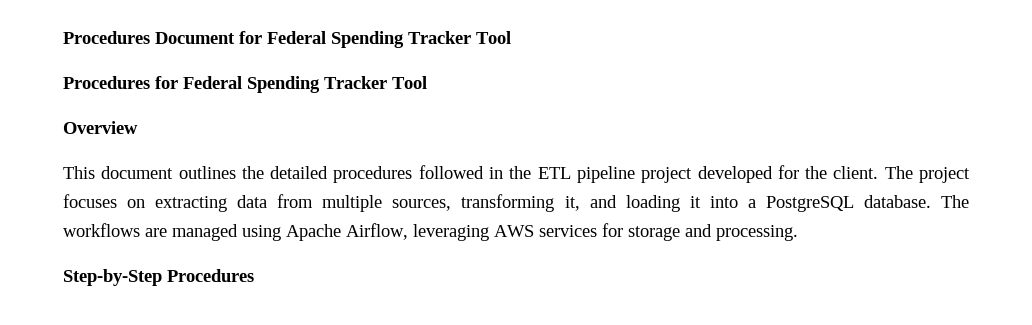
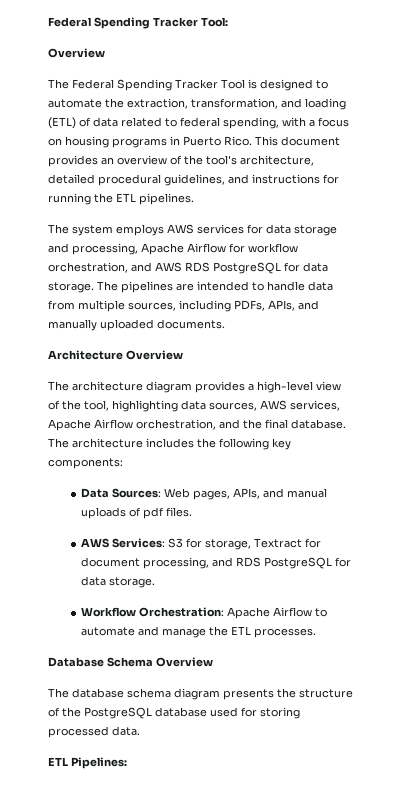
- Procedures Document for Federal Spending Tracker Tool
- Procedures for Federal Spending Tracker Tool
+ Federal Spending Tracker Tool:
  Overview
- This document outlines the detailed procedures followed in the ETL pipeline project developed for the client. The project focuses on extracting data from multiple sources, transforming it, and loading it into a PostgreSQL database. The workflows are managed using Apache Airflow, leveraging AWS services for storage and processing.
- Step-by-Step Procedures
+ The Federal Spending Tracker Tool is designed to automate the extraction, transformation, and loading (ETL) of data related to federal spending, with a focus on housing programs in Puerto Rico. This document provides an overview of the tool's architecture, detailed procedural guidelines, and instructions for running the ETL pipelines.
+ The system employs AWS services for data storage and processing, Apache Airflow for workflow orchestration, and AWS RDS PostgreSQL for data storage. The pipelines are intended to handle data from multiple sources, including PDFs, APIs, and manually uploaded documents.
+ Architecture Overview
+ The architecture diagram provides a high-level view of the tool, highlighting data sources, AWS services, Apache Airflow orchestration, and the final database. The architecture includes the following key components:
+ Data Sources: Web pages, APIs, and manual uploads of pdf files.
+ AWS Services: S3 for storage, Textract for document processing, and RDS PostgreSQL for data storage.
+ Workflow Orchestration: Apache Airflow to automate and manage the ETL processes.
+ Database Schema Overview
+ The database schema diagram presents the structure of the PostgreSQL database used for storing processed data.
+ ETL Pipelines:

